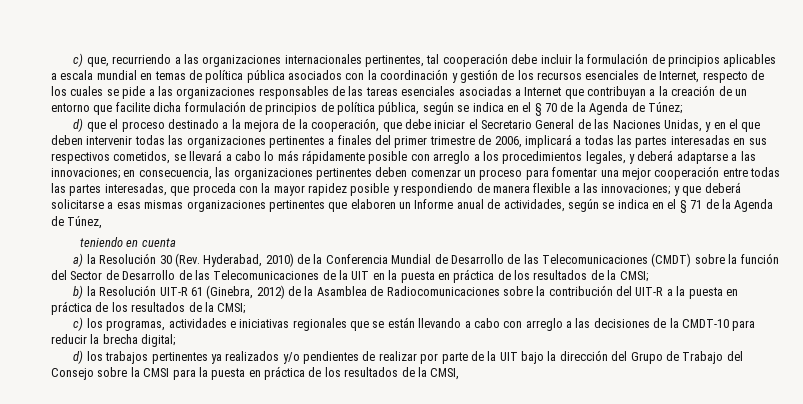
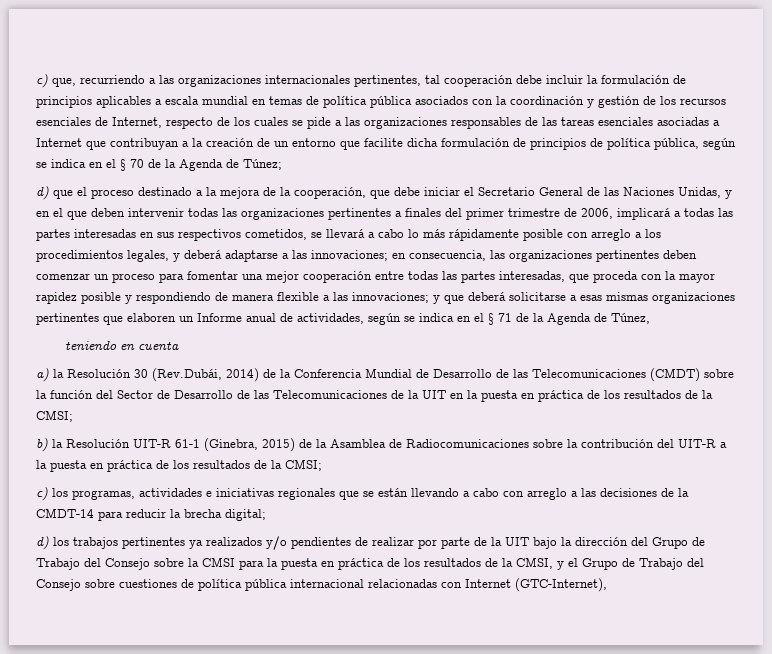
- a) la Resolución 30 (Rev. Hyderabad, 2010) de la Conferencia Mundial de Desarrollo de las Telecomunicaciones (CMDT) sobre la función del Sector de Desarrollo de las Telecomunicaciones de la UIT en la puesta en práctica de los resultados de la CMSI;
+ a) la Resolución 30 (Rev.Dubái, 2014) de la Conferencia Mundial de Desarrollo de las Telecomunicaciones (CMDT) sobre la función del Sector de Desarrollo de las Telecomunicaciones de la UIT en la puesta en práctica de los resultados de la CMSI;
- b) la Resolución UIT-R 61 (Ginebra, 2012) de la Asamblea de Radiocomunicaciones sobre la contribución del UIT-R a la puesta en práctica de los resultados de la CMSI;
+ b) la Resolución UIT-R 61-1 (Ginebra, 2015) de la Asamblea de Radiocomunicaciones sobre la contribución del UIT-R a la puesta en práctica de los resultados de la CMSI;
- c) los programas, actividades e iniciativas regionales que se están llevando a cabo con arreglo a las decisiones de la CMDT-10 para reducir la brecha digital;
+ c) los programas, actividades e iniciativas regionales que se están llevando a cabo con arreglo a las decisiones de la CMDT-14 para reducir la brecha digital;
- d) los trabajos pertinentes ya realizados y/o pendientes de realizar por parte de la UIT bajo la dirección del Grupo de Trabajo del Consejo sobre la CMSI para la puesta en práctica de los resultados de la CMSI,
+ d) los trabajos pertinentes ya realizados y/o pendientes de realizar por parte de la UIT bajo la dirección del Grupo de Trabajo del Consejo sobre la CMSI para la puesta en práctica de los resultados de la CMSI, y el Grupo de Trabajo del Consejo sobre cuestiones de política pública internacional relacionadas con Internet (GTC-Internet),

